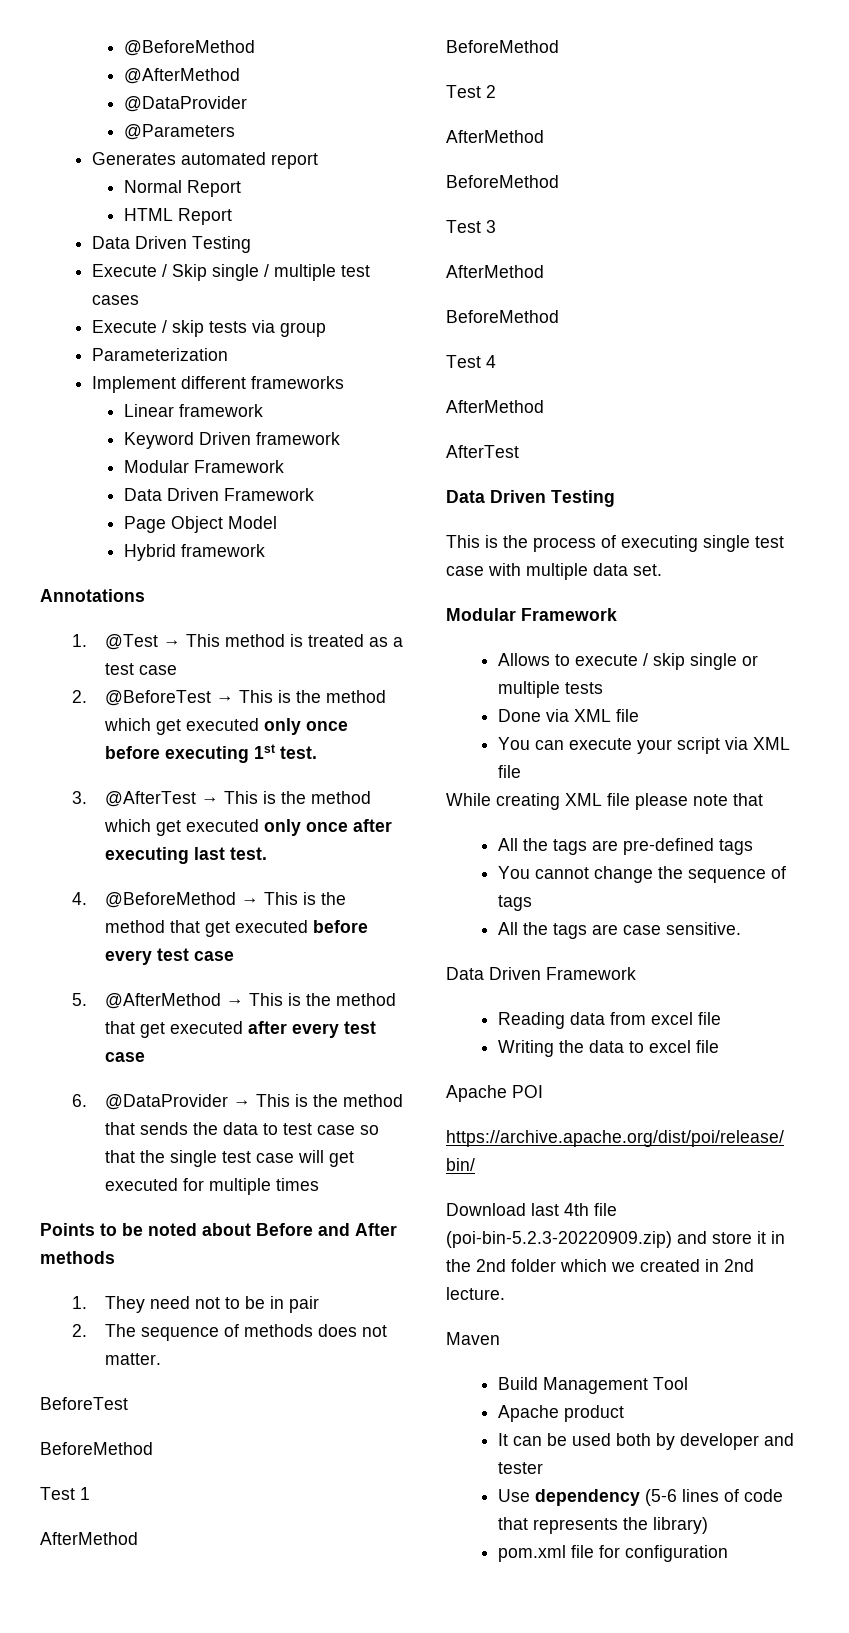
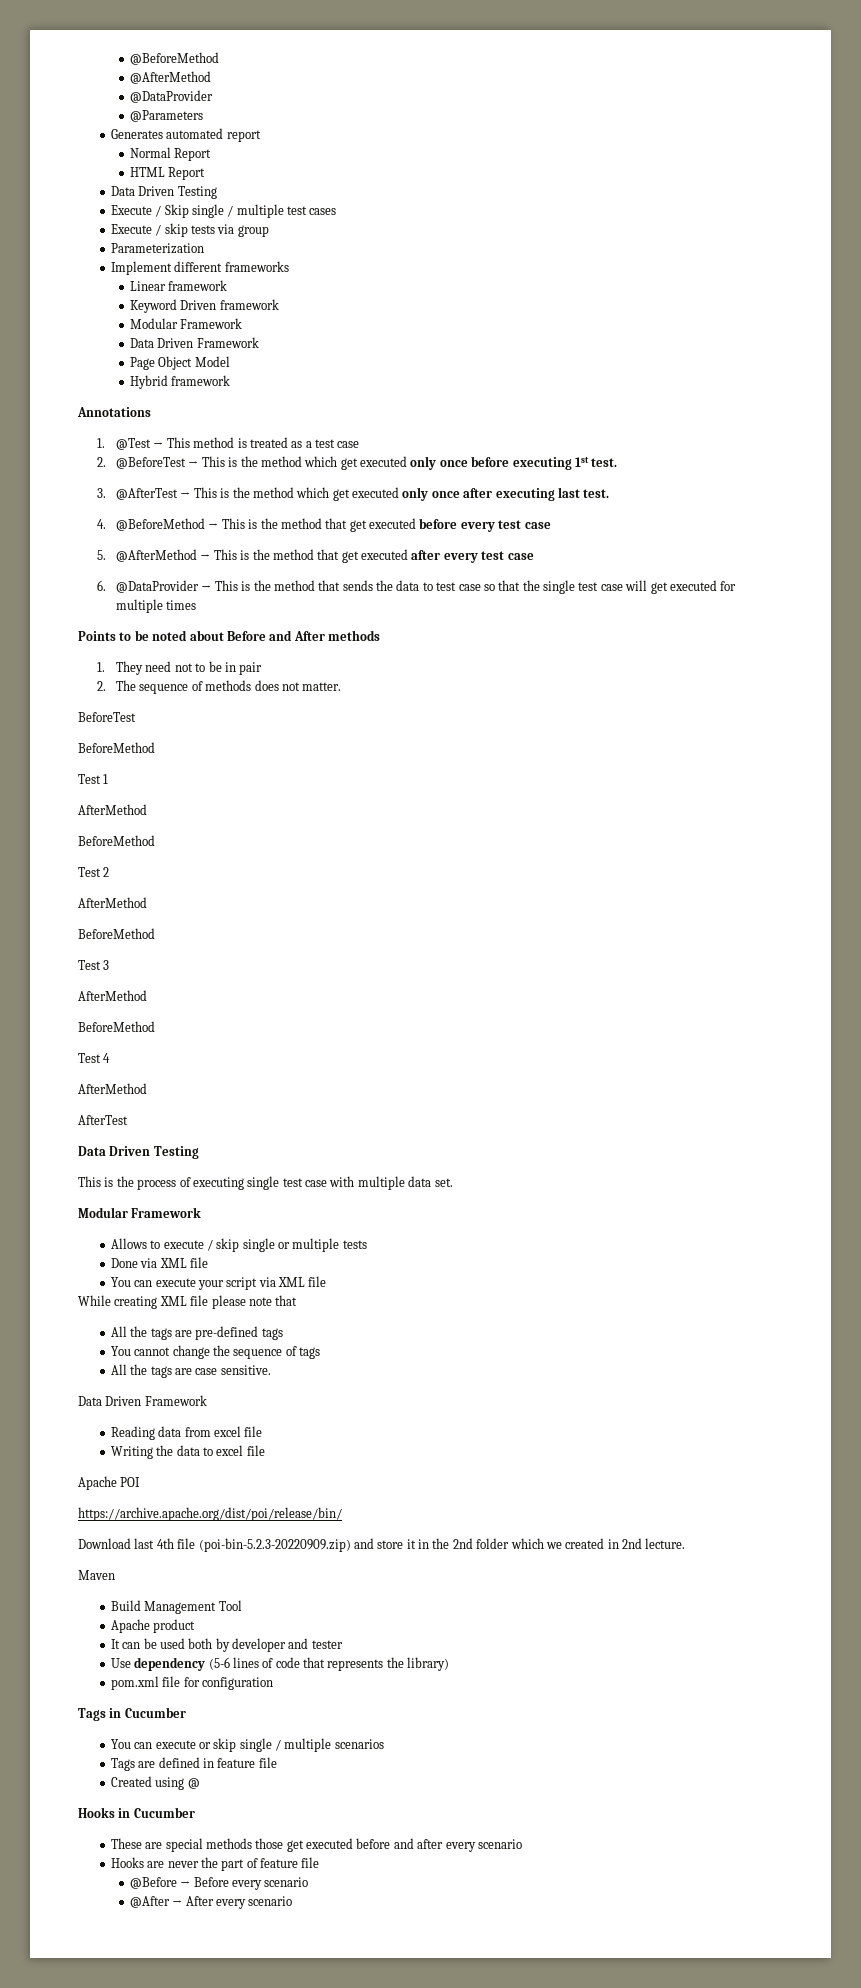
+ Tags in Cucumber
+ You can execute or skip single / multiple scenarios
+ Tags are defined in feature file
+ Created using @
+ Hooks in Cucumber
+ These are special methods those get executed before and after every scenario
+ Hooks are never the part of feature file
+ @Before → Before every scenario
+ @After → After every scenario

